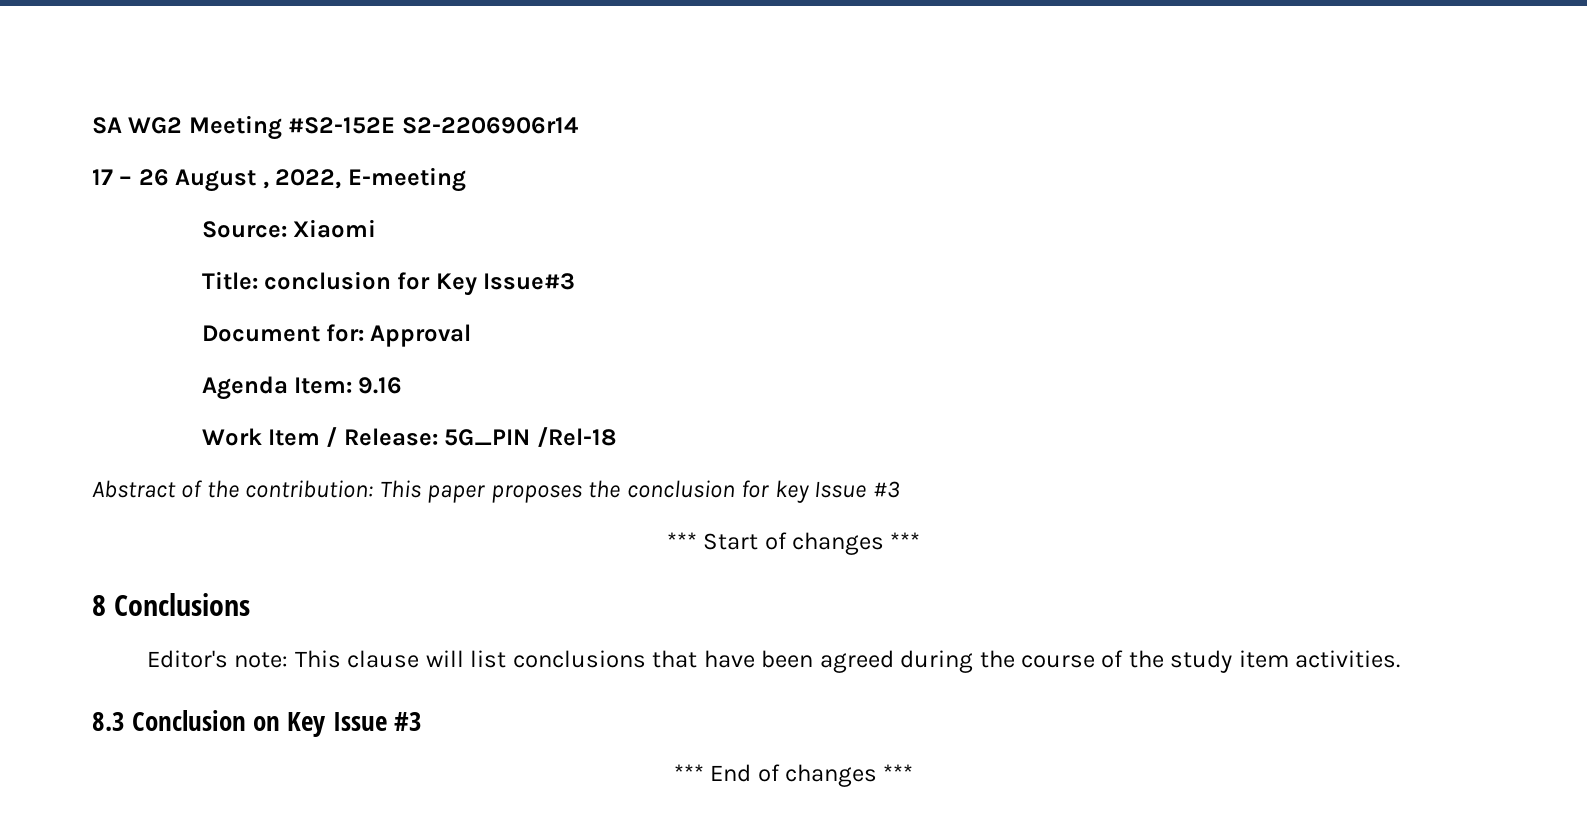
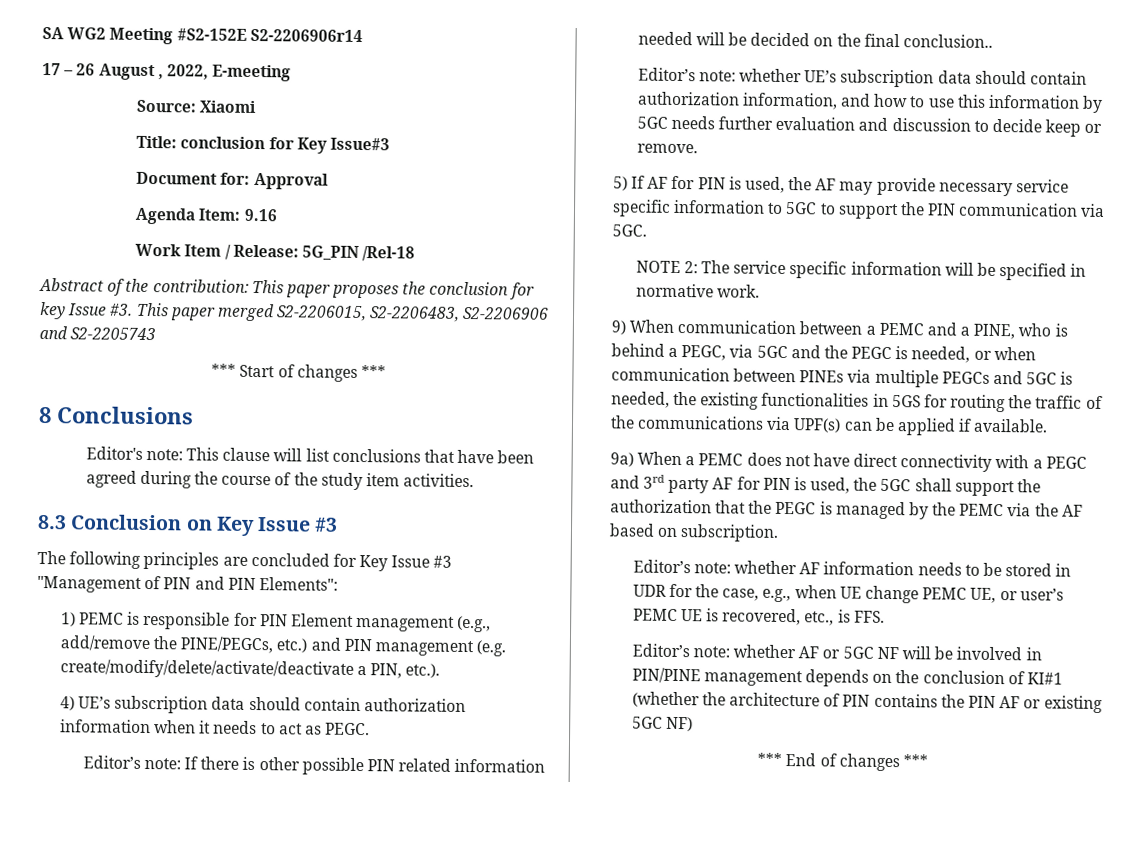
- Abstract of the contribution: This paper proposes the conclusion for key Issue #3
+ Abstract of the contribution: This paper proposes the conclusion for key Issue #3. This paper merged S2-2206015, S2-2206483, S2-2206906 and S2-2205743
+ The following principles are concluded for Key Issue #3 "Management of PIN and PIN Elements":
+ 1) PEMC is responsible for PIN Element management (e.g., add/remove the PINE/PEGCs, etc.) and PIN management (e.g. create/modify/delete/activate/deactivate a PIN, etc.).
+ 4) UE’s subscription data should contain authorization information when it needs to act as PEGC.
+ Editor’s note: If there is other possible PIN related information needed will be decided on the final conclusion..
+ Editor’s note: whether UE’s subscription data should contain authorization information, and how to use this information by 5GC needs further evaluation and discussion to decide keep or remove.
+ 5) If AF for PIN is used, the AF may provide necessary service specific information to 5GC to support the PIN communication via 5GC.
+ NOTE 2: The service specific information will be specified in normative work.
+ 9) When communication between a PEMC and a PINE, who is behind a PEGC, via 5GC and the PEGC is needed, or when communication between PINEs via multiple PEGCs and 5GC is needed, the existing functionalities in 5GS for routing the traffic of the communications via UPF(s) can be applied if available.
+ 9a) When a PEMC does not have direct connectivity with a PEGC and 3rd party AF for PIN is used, the 5GC shall support the authorization that the PEGC is managed by the PEMC via the AF based on subscription.
+ Editor’s note: whether AF information needs to be stored in UDR for the case, e.g., when UE change PEMC UE, or user’s PEMC UE is recovered, etc., is FFS.
+ Editor’s note: whether AF or 5GC NF will be involved in PIN/PINE management depends on the conclusion of KI#1 (whether the architecture of PIN contains the PIN AF or existing 5GC NF)

